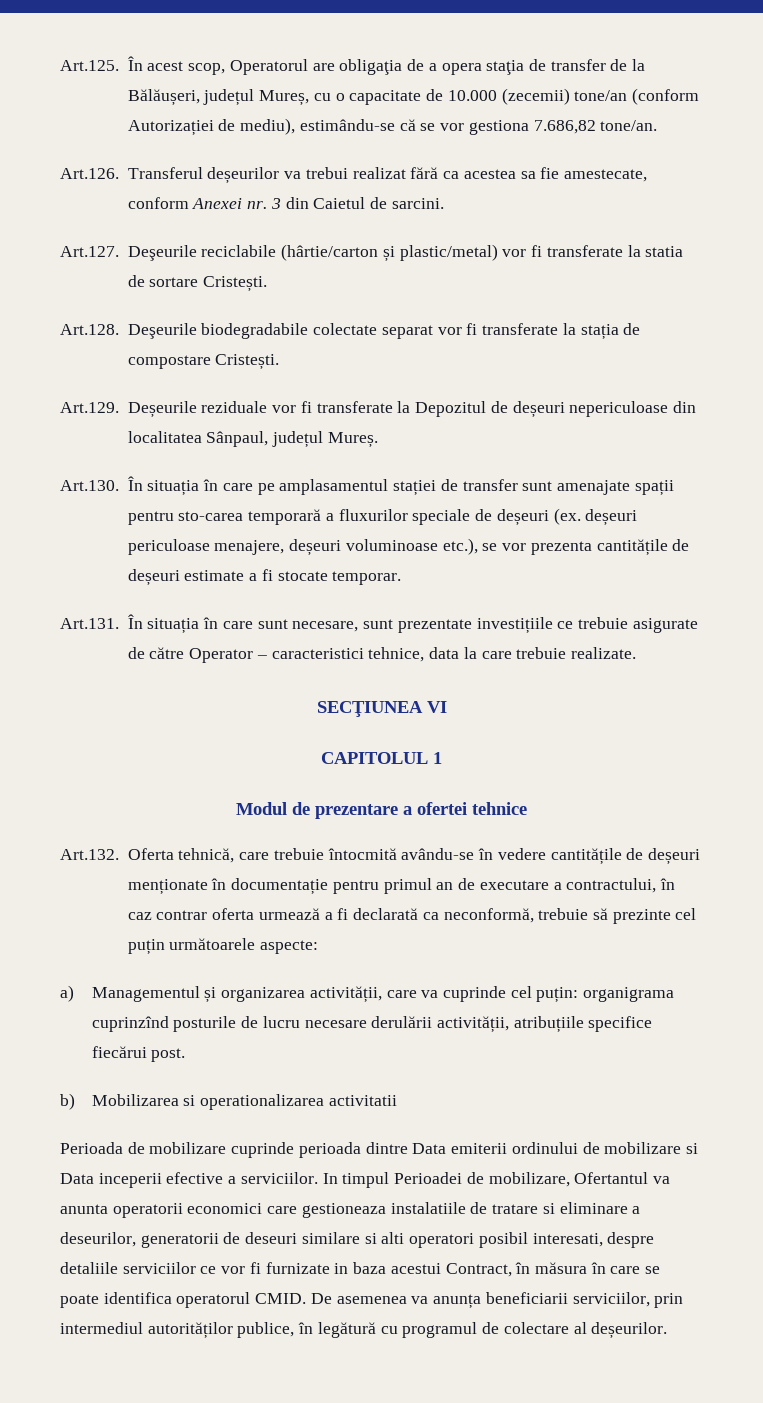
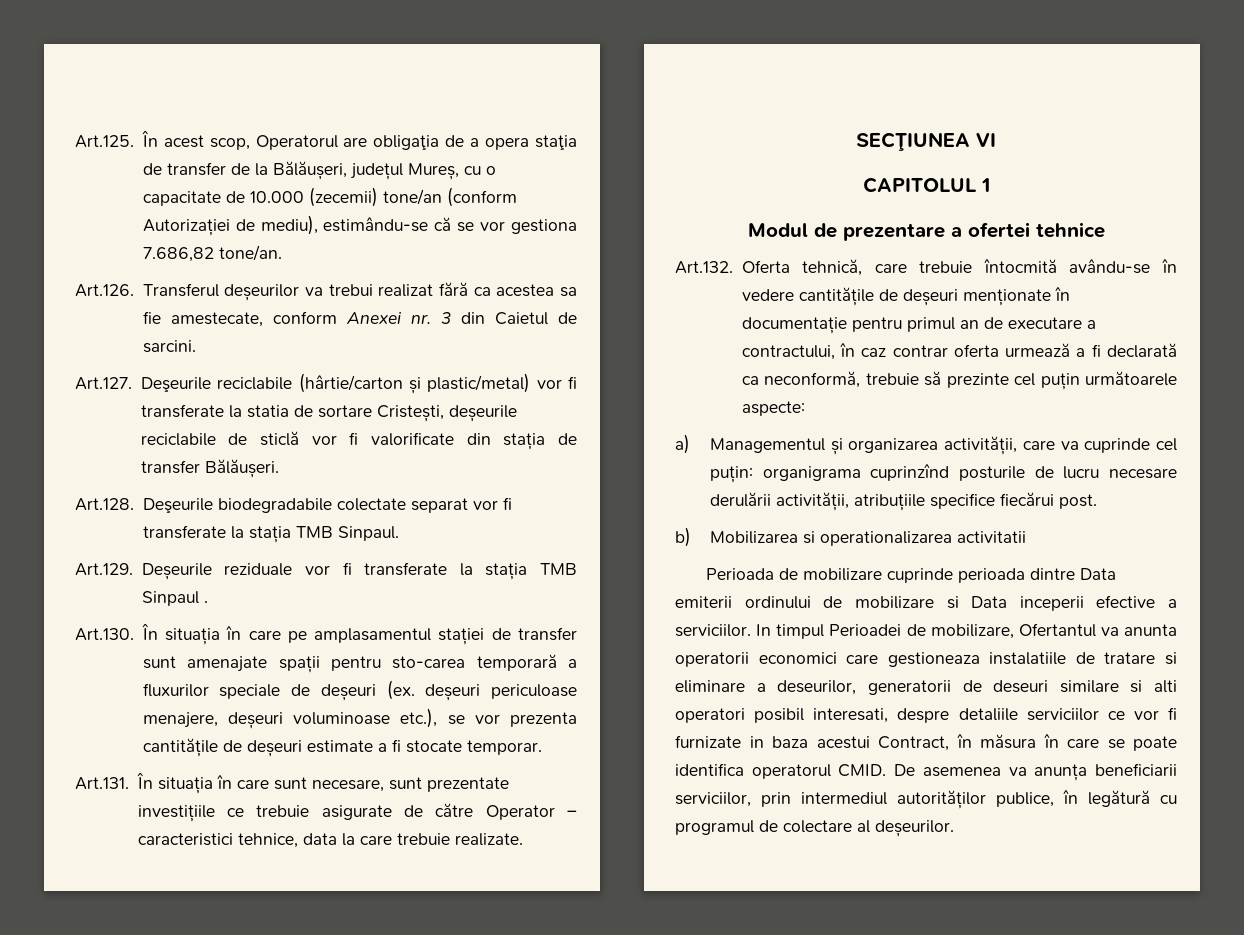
- Art.127. Deşeurile reciclabile (hârtie/carton și plastic/metal) vor fi transferate la statia de sortare Cristești.
+ Art.127. Deşeurile reciclabile (hârtie/carton și plastic/metal) vor fi transferate la statia de sortare Cristești, deșeurile reciclabile de sticlă vor fi valorificate din stația de transfer Bălăușeri.
- Art.128. Deşeurile biodegradabile colectate separat vor fi transferate la stația de compostare Cristești.
+ Art.128. Deşeurile biodegradabile colectate separat vor fi transferate la stația TMB Sinpaul.
- Art.129. Deșeurile reziduale vor fi transferate la Depozitul de deșeuri nepericuloase din localitatea Sânpaul, județul Mureș.
+ Art.129. Deșeurile reziduale vor fi transferate la stația TMB Sinpaul .

